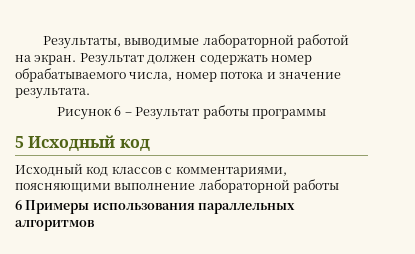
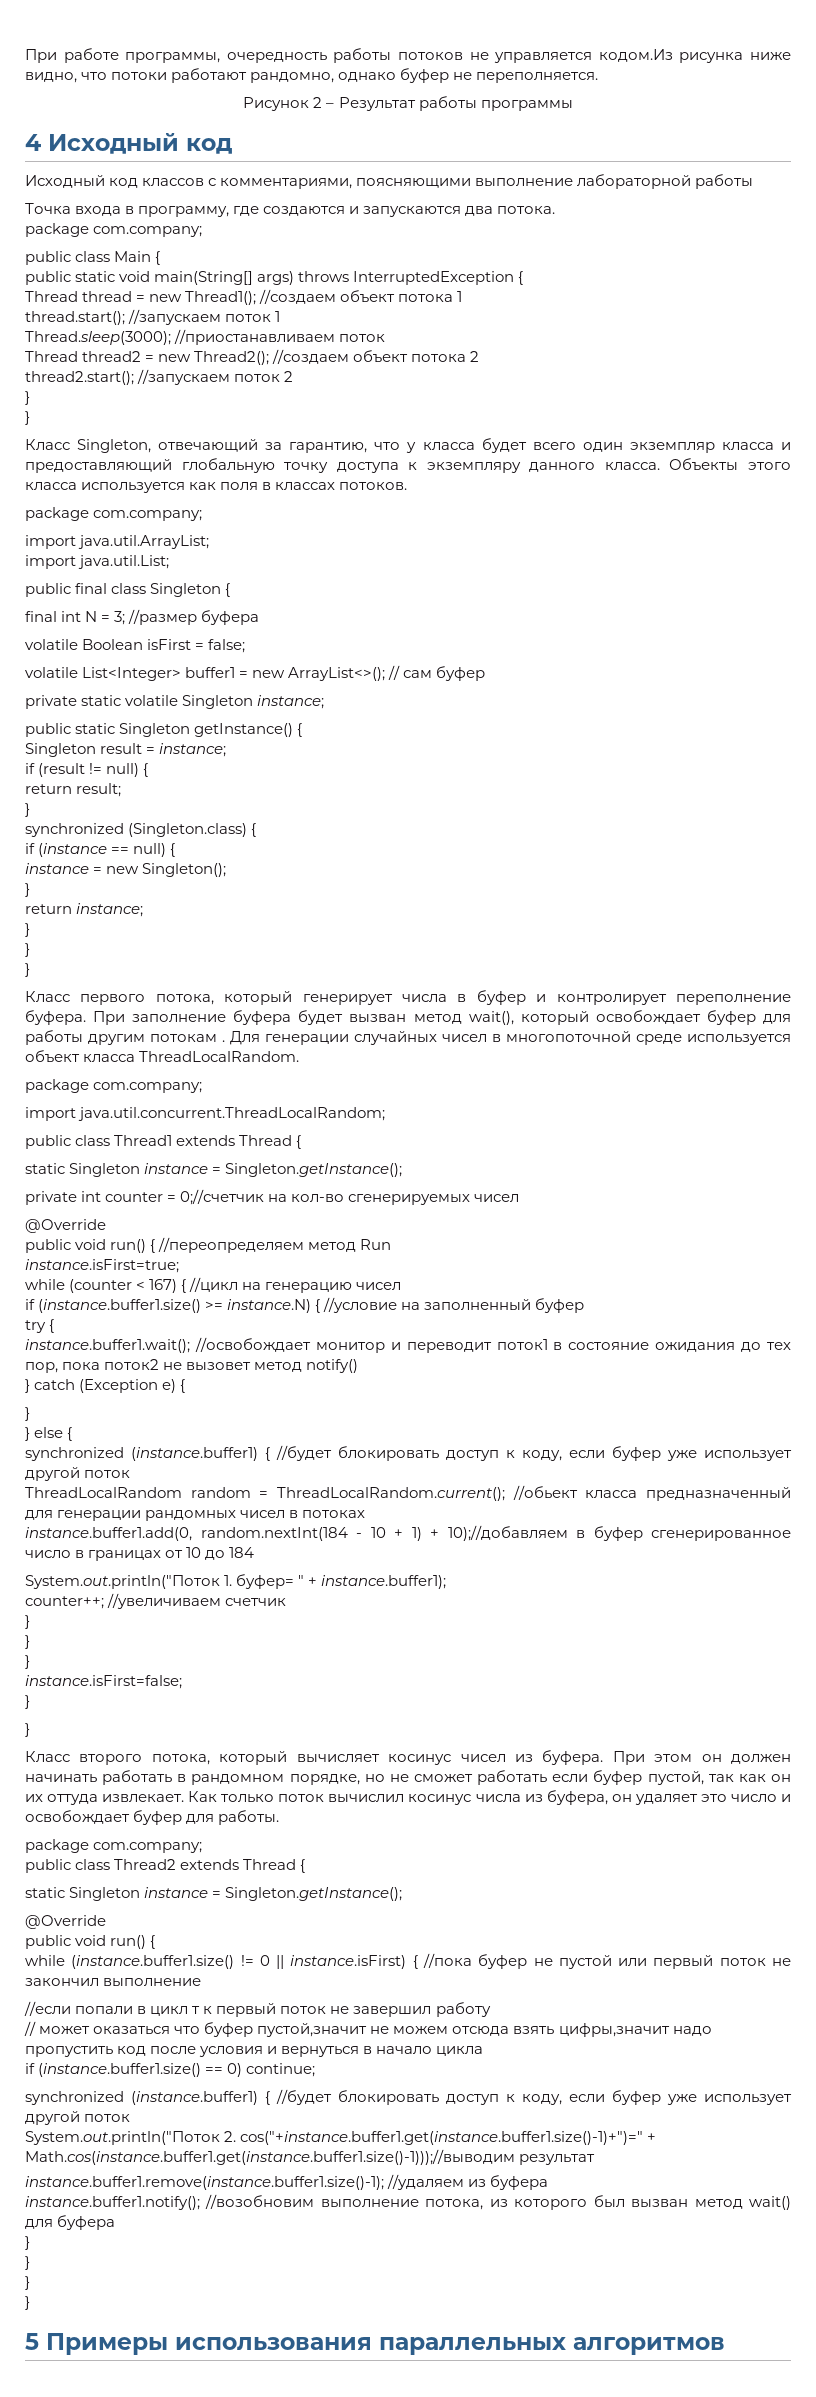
- Результаты, выводимые лабораторной работой на экран. Результат должен содержать номер обрабатываемого числа, номер потока и значение результата.
+ При работе программы, очередность работы потоков не управляется кодом.Из рисунка ниже видно, что потоки работают рандомно, однако буфер не переполняется.
- Рисунок 6 – Результат работы программы
+ Рисунок 2 – Результат работы программы
- 5 Исходный код
+ 4 Исходный код
- 6 Примеры использования параллельных алгоритмов
+ Точка входа в программу, где создаются и запускаются два потока.
+ package com.company;
+ public class Main {
+ public static void main(String[] args) throws InterruptedException {
+ Thread thread = new Thread1(); //создаем объект потока 1
+ thread.start(); //запускаем поток 1
+ Thread.sleep(3000); //приостанавливаем поток
+ Thread thread2 = new Thread2(); //создаем объект потока 2
+ thread2.start(); //запускаем поток 2
+ }
+ }
+ Класс Singleton, отвечающий за гарантию, что у класса будет всего один экземпляр класса и предоставляющий глобальную точку доступа к экземпляру данного класса. Объекты этого класса используется как поля в классах потоков.
+ package com.company;
+ import java.util.ArrayList;
+ import java.util.List;
+ public final class Singleton {
+ final int N = 3; //размер буфера
+ volatile Boolean isFirst = false;
+ volatile List<Integer> buffer1 = new ArrayList<>(); // сам буфер
+ private static volatile Singleton instance;
+ public static Singleton getInstance() {
+ Singleton result = instance;
+ if (result != null) {
+ return result;
+ }
+ synchronized (Singleton.class) {
+ if (instance == null) {
+ instance = new Singleton();
+ }
+ return instance;
+ }
+ }
+ }
+ Класс первого потока, который генерирует числа в буфер и контролирует переполнение буфера. При заполнение буфера будет вызван метод wait(), который освобождает буфер для работы другим потокам . Для генерации случайных чисел в многопоточной среде используется объект класса ThreadLocalRandom.
+ package com.company;
+ import java.util.concurrent.ThreadLocalRandom;
+ public class Thread1 extends Thread {
+ static Singleton instance = Singleton.getInstance();
+ private int counter = 0;//счетчик на кол-во сгенерируемых чисел
+ @Override
+ public void run() { //переопределяем метод Run
+ instance.isFirst=true;
+ while (counter < 167) { //цикл на генерацию чисел
+ if (instance.buffer1.size() >= instance.N) { //условие на заполненный буфер
+ try {
+ instance.buffer1.wait(); //освобождает монитор и переводит поток1 в состояние ожидания до тех пор, пока поток2 не вызовет метод notify()
+ } catch (Exception e) {
+ }
+ } else {
+ synchronized (instance.buffer1) { //будет блокировать доступ к коду, если буфер уже использует другой поток
+ ThreadLocalRandom random = ThreadLocalRandom.current(); //обьект класса предназначенный для генерации рандомных чисел в потоках
+ instance.buffer1.add(0, random.nextInt(184 - 10 + 1) + 10);//добавляем в буфер сгенерированное число в границах от 10 до 184
+ System.out.println("Поток 1. буфер= " + instance.buffer1);
+ counter++; //увеличиваем счетчик
+ }
+ }
+ }
+ instance.isFirst=false;
+ }
+ }
+ Класс второго потока, который вычисляет косинус чисел из буфера. При этом он должен начинать работать в рандомном порядке, но не сможет работать если буфер пустой, так как он их оттуда извлекает. Как только поток вычислил косинус числа из буфера, он удаляет это число и освобождает буфер для работы.
+ package com.company;
+ public class Thread2 extends Thread {
+ static Singleton instance = Singleton.getInstance();
+ @Override
+ public void run() {
+ while (instance.buffer1.size() != 0 || instance.isFirst) { //пока буфер не пустой или первый поток не закончил выполнение
+ //если попали в цикл т к первый поток не завершил работу
+ // может оказаться что буфер пустой,значит не можем отсюда взять цифры,значит надо пропустить код после условия и вернуться в начало цикла
+ if (instance.buffer1.size() == 0) continue;
+ synchronized (instance.buffer1) { //будет блокировать доступ к коду, если буфер уже использует другой поток
+ System.out.println("Поток 2. cos("+instance.buffer1.get(instance.buffer1.size()-1)+")=" + Math.cos(instance.buffer1.get(instance.buffer1.size()-1)));//выводим результат
+ instance.buffer1.remove(instance.buffer1.size()-1); //удаляем из буфера
+ instance.buffer1.notify(); //возобновим выполнение потока, из которого был вызван метод wait() для буфера
+ }
+ }
+ }
+ }
+ 5 Примеры использования параллельных алгоритмов

